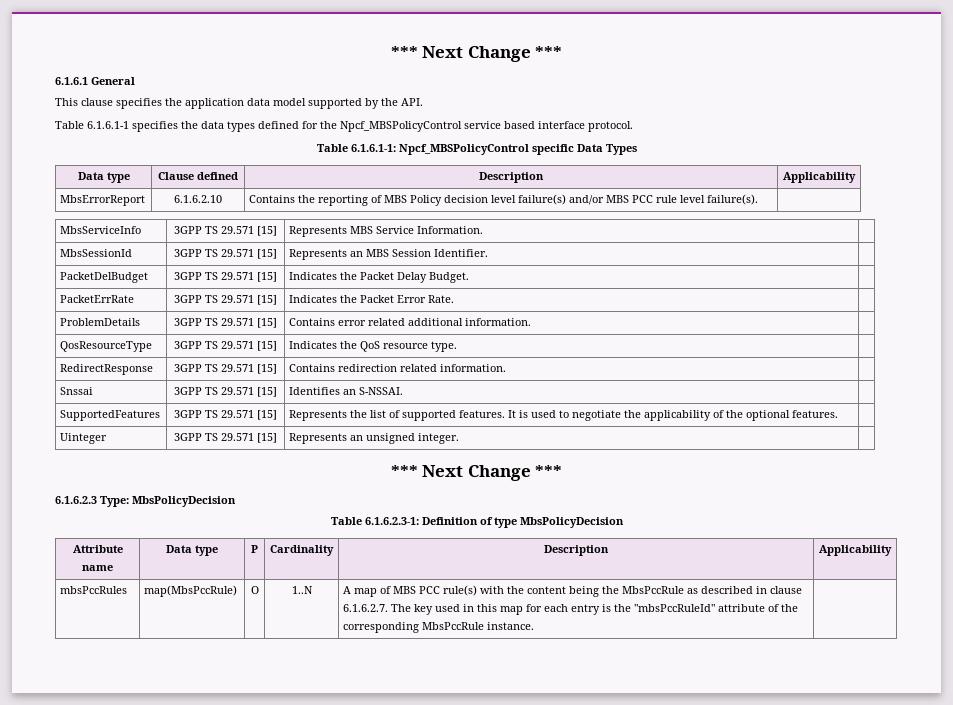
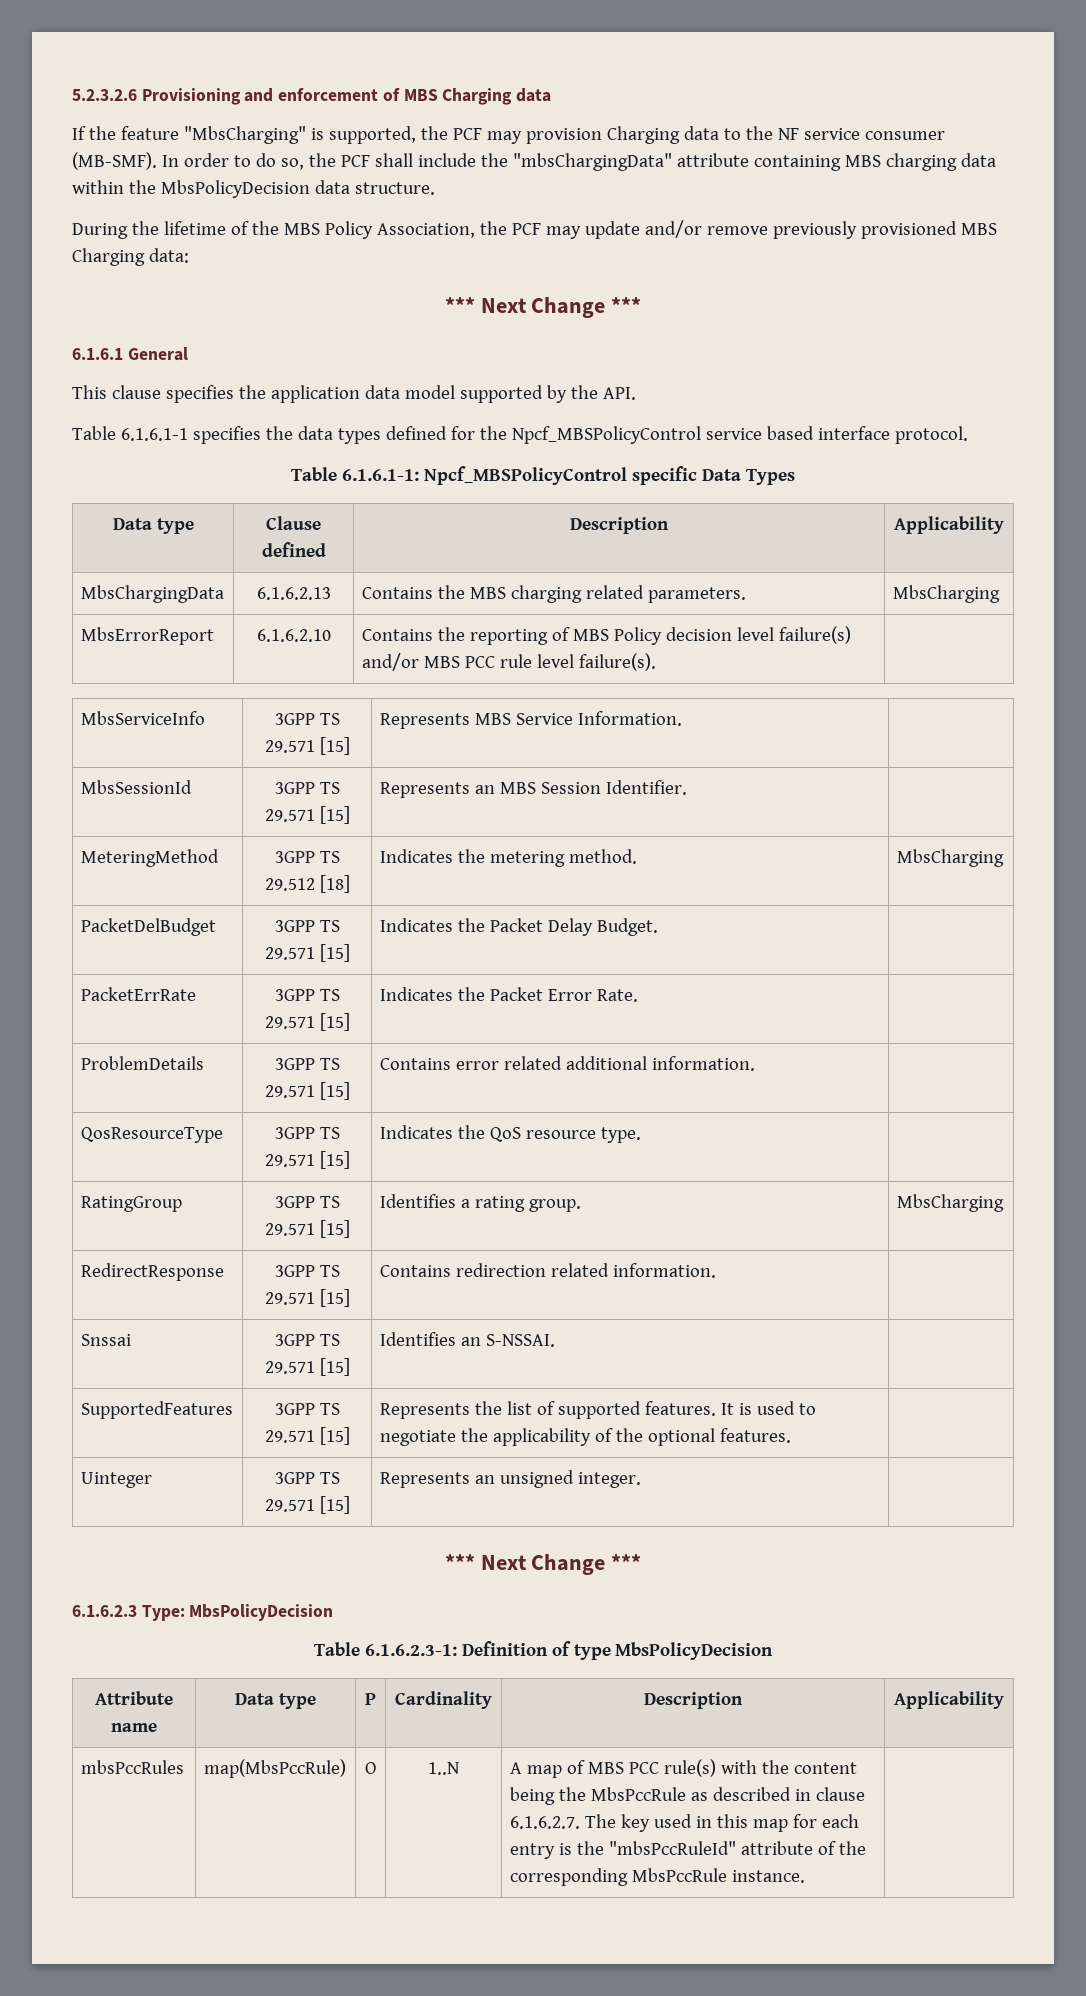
+ 5.2.3.2.6 Provisioning and enforcement of MBS Charging data
+ If the feature "MbsCharging" is supported, the PCF may provision Charging data to the NF service consumer (MB-SMF). In order to do so, the PCF shall include the "mbsChargingData" attribute containing MBS charging data within the MbsPolicyDecision data structure.
+ During the lifetime of the MBS Policy Association, the PCF may update and/or remove previously provisioned MBS Charging data:
+ MbsChargingData | 6.1.6.2.13 | Contains the MBS charging related parameters. | MbsCharging
+ MeteringMethod | 3GPP TS 29.512 [18] | Indicates the metering method. | MbsCharging
+ RatingGroup | 3GPP TS 29.571 [15] | Identifies a rating group. | MbsCharging

